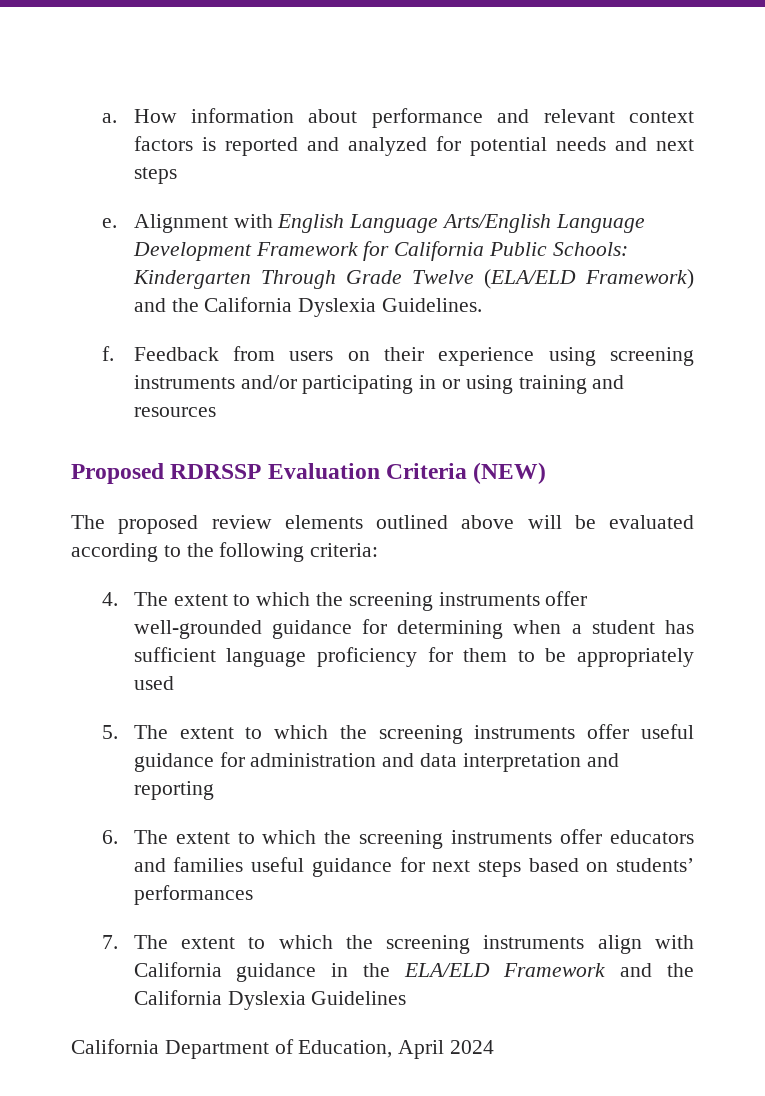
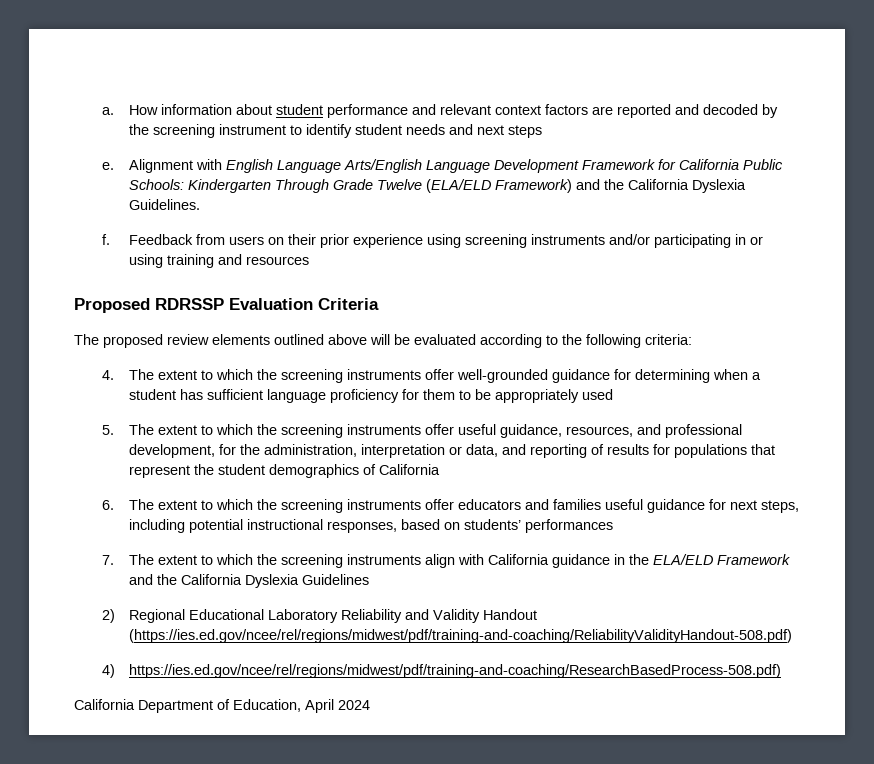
- How information about performance and relevant context factors is reported and analyzed for potential needs and next steps
+ How information about student performance and relevant context factors are reported and decoded by the screening instrument to identify student needs and next steps
- Feedback from users on their experience using screening instruments and/or participating in or using training and resources
+ Feedback from users on their prior experience using screening instruments and/or participating in or using training and resources
- Proposed RDRSSP Evaluation Criteria (NEW)
+ Proposed RDRSSP Evaluation Criteria
- 5. The extent to which the screening instruments offer useful guidance for administration and data interpretation and reporting
+ 5. The extent to which the screening instruments offer useful guidance, resources, and professional development, for the administration, interpretation or data, and reporting of results for populations that represent the student demographics of California
- 6. The extent to which the screening instruments offer educators and families useful guidance for next steps based on students’ performances
+ 6. The extent to which the screening instruments offer educators and families useful guidance for next steps, including potential instructional responses, based on students’ performances
+ 2) Regional Educational Laboratory Reliability and Validity Handout (https://ies.ed.gov/ncee/rel/regions/midwest/pdf/training-and-coaching/ReliabilityValidityHandout-508.pdf)
+ 4) https://ies.ed.gov/ncee/rel/regions/midwest/pdf/training-and-coaching/ResearchBasedProcess-508.pdf)

